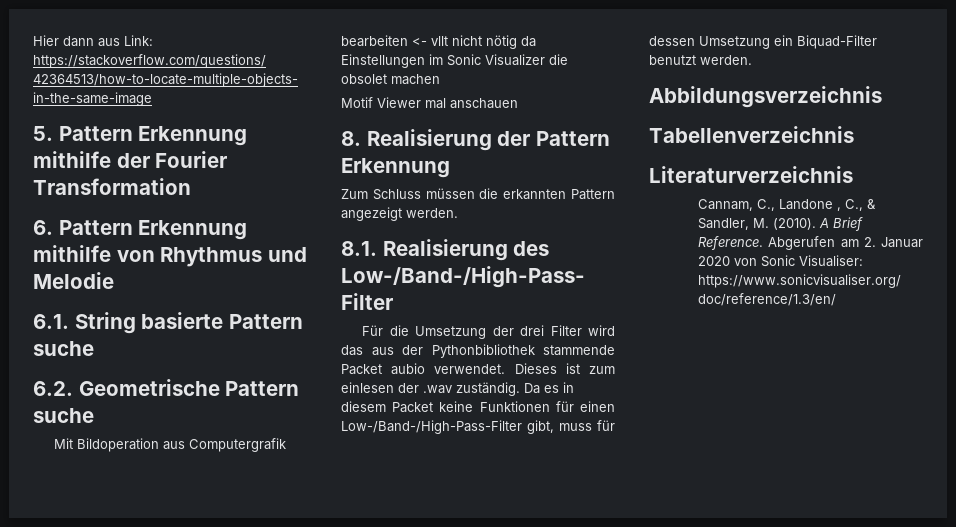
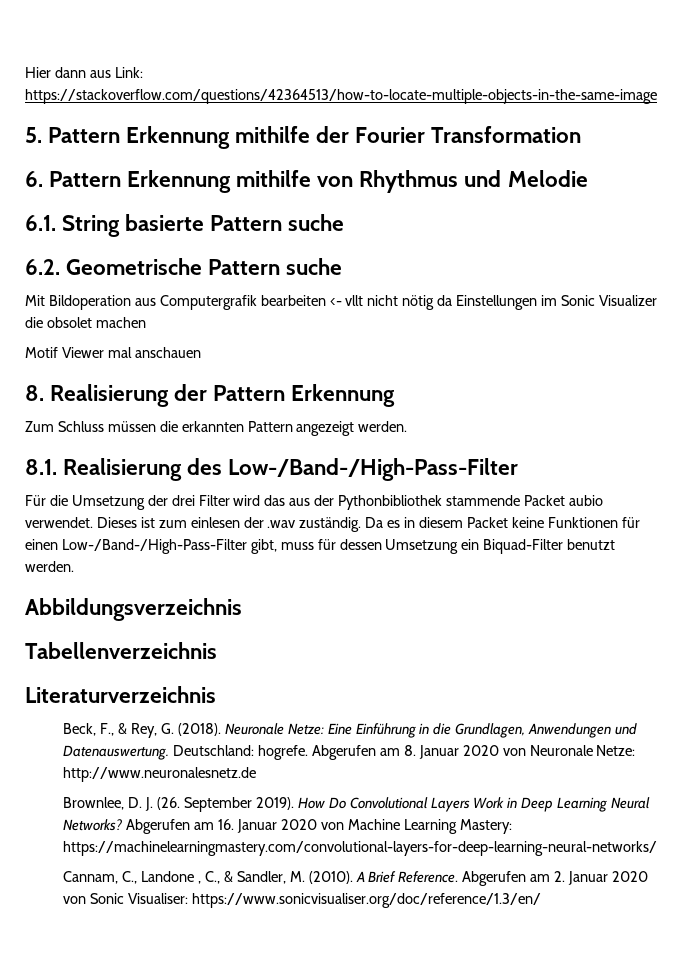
+ Beck, F., & Rey, G. (2018). Neuronale Netze: Eine Einführung in die Grundlagen, Anwendungen und Datenauswertung. Deutschland: hogrefe. Abgerufen am 8. Januar 2020 von Neuronale Netze: http://www.neuronalesnetz.de
+ Brownlee, D. J. (26. September 2019). How Do Convolutional Layers Work in Deep Learning Neural Networks? Abgerufen am 16. Januar 2020 von Machine Learning Mastery: https://machinelearningmastery.com/convolutional-layers-for-deep-learning-neural-networks/

